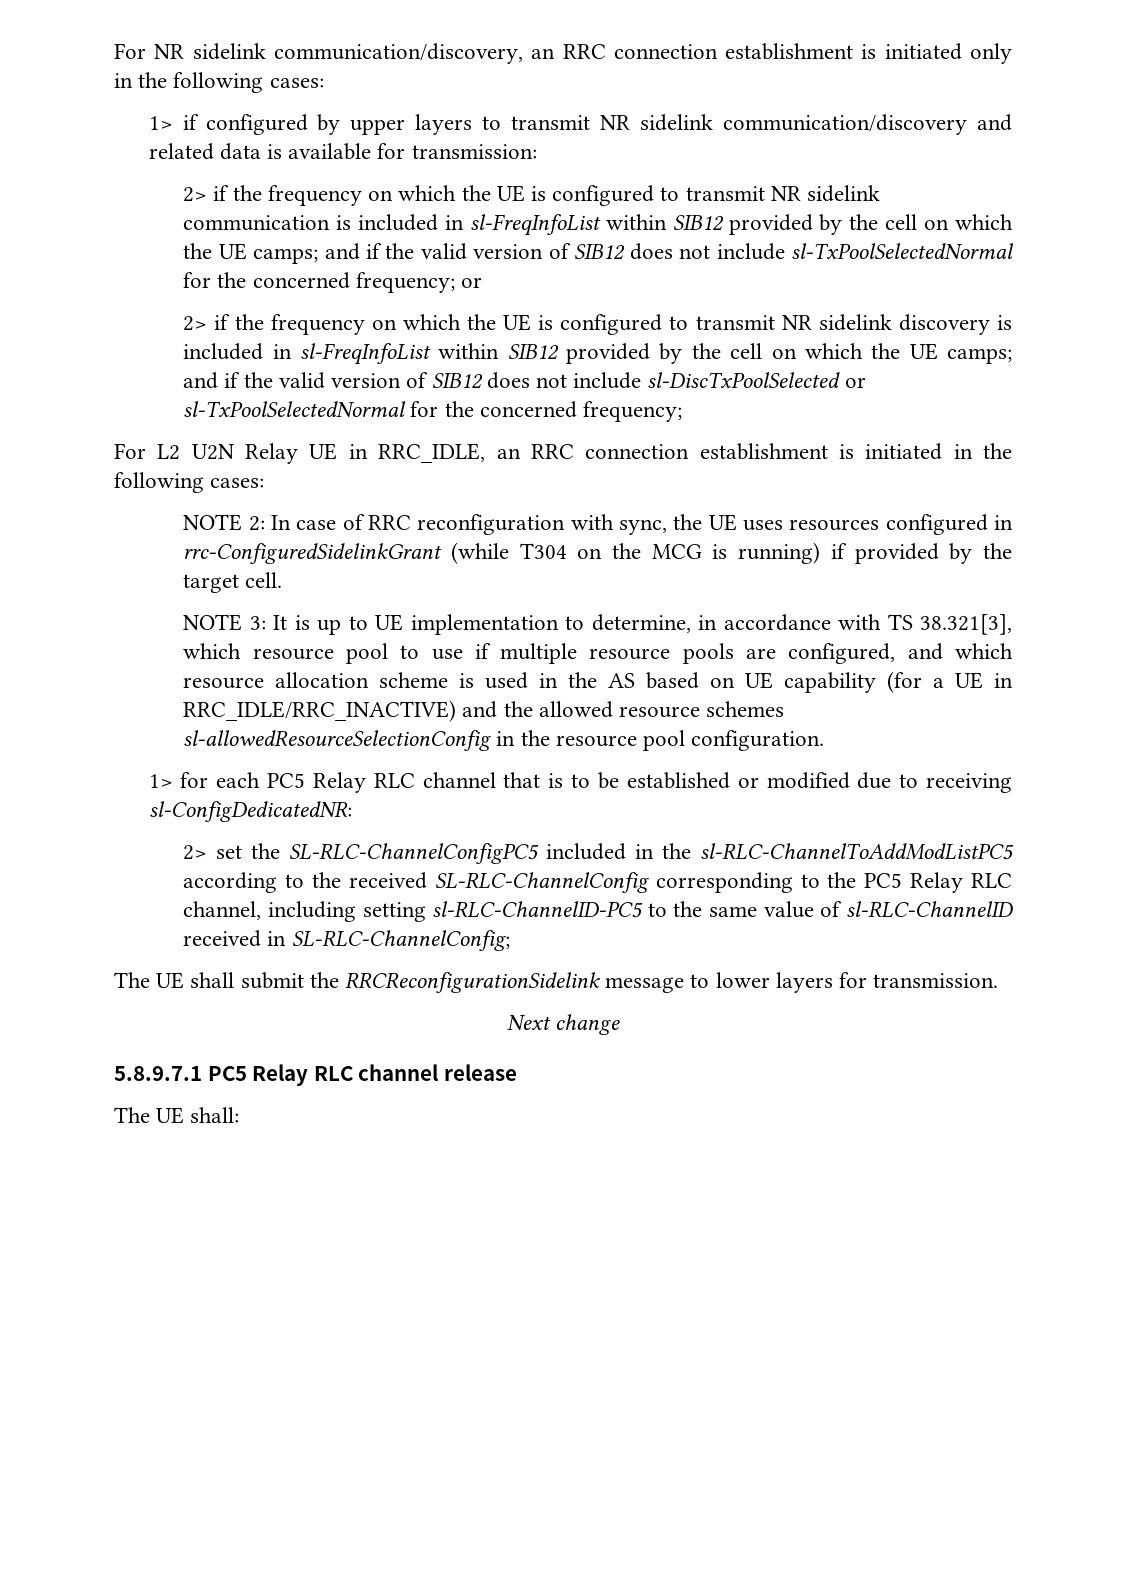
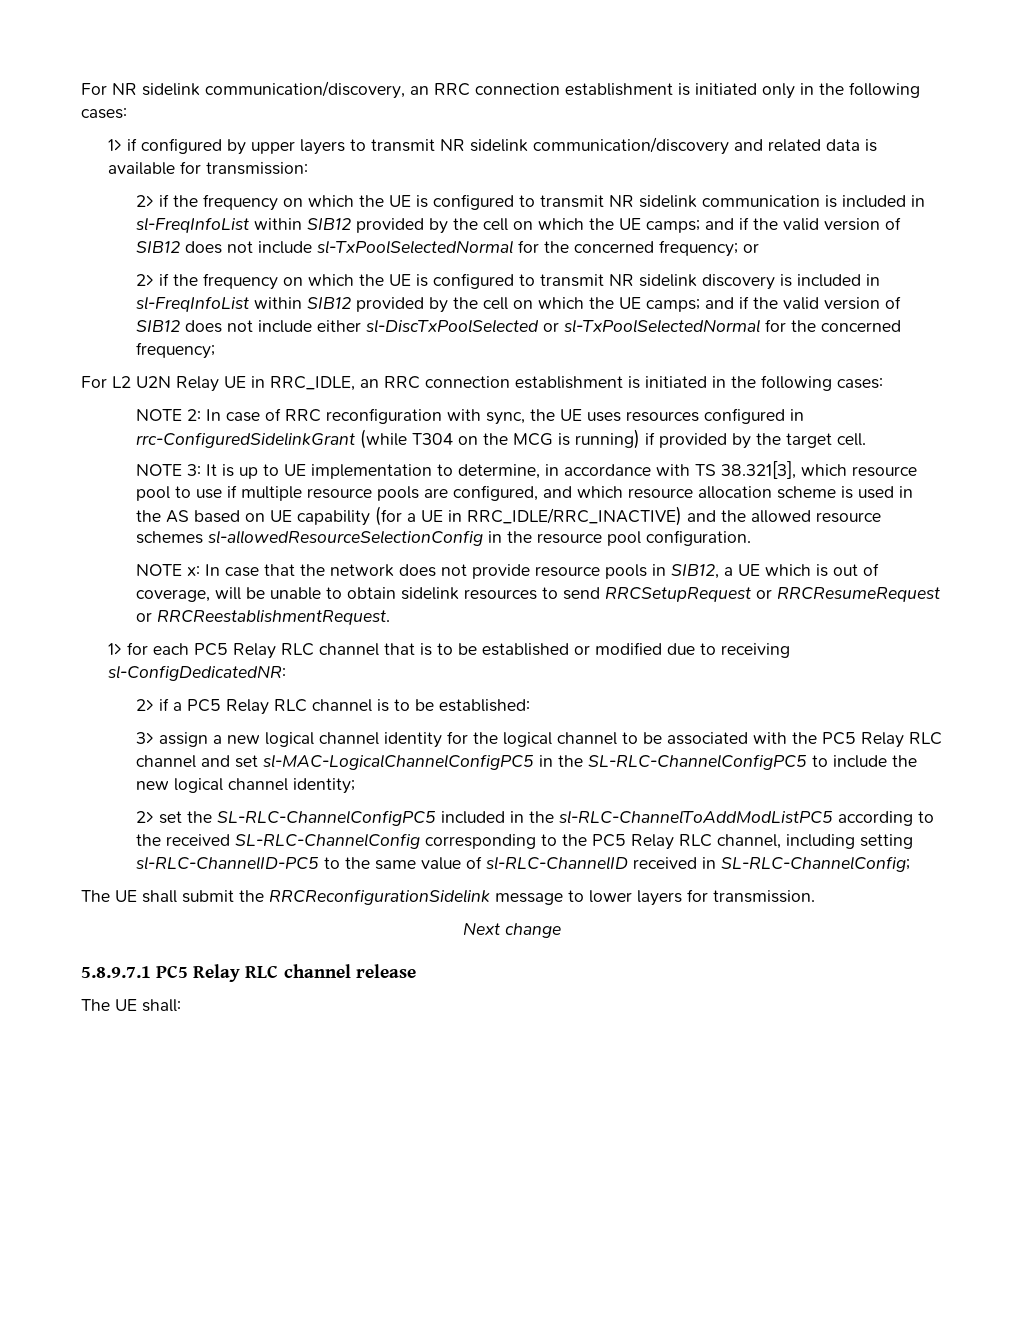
- 2> if the frequency on which the UE is configured to transmit NR sidelink discovery is included in sl-FreqInfoList within SIB12 provided by the cell on which the UE camps; and if the valid version of SIB12 does not include sl-DiscTxPoolSelected or sl-TxPoolSelectedNormal for the concerned frequency;
+ 2> if the frequency on which the UE is configured to transmit NR sidelink discovery is included in sl-FreqInfoList within SIB12 provided by the cell on which the UE camps; and if the valid version of SIB12 does not include either sl-DiscTxPoolSelected or sl-TxPoolSelectedNormal for the concerned frequency;
+ NOTE x: In case that the network does not provide resource pools in SIB12, a UE which is out of coverage, will be unable to obtain sidelink resources to send RRCSetupRequest or RRCResumeRequest or RRCReestablishmentRequest.
+ 2> if a PC5 Relay RLC channel is to be established:
+ 3> assign a new logical channel identity for the logical channel to be associated with the PC5 Relay RLC channel and set sl-MAC-LogicalChannelConfigPC5 in the SL-RLC-ChannelConfigPC5 to include the new logical channel identity;

